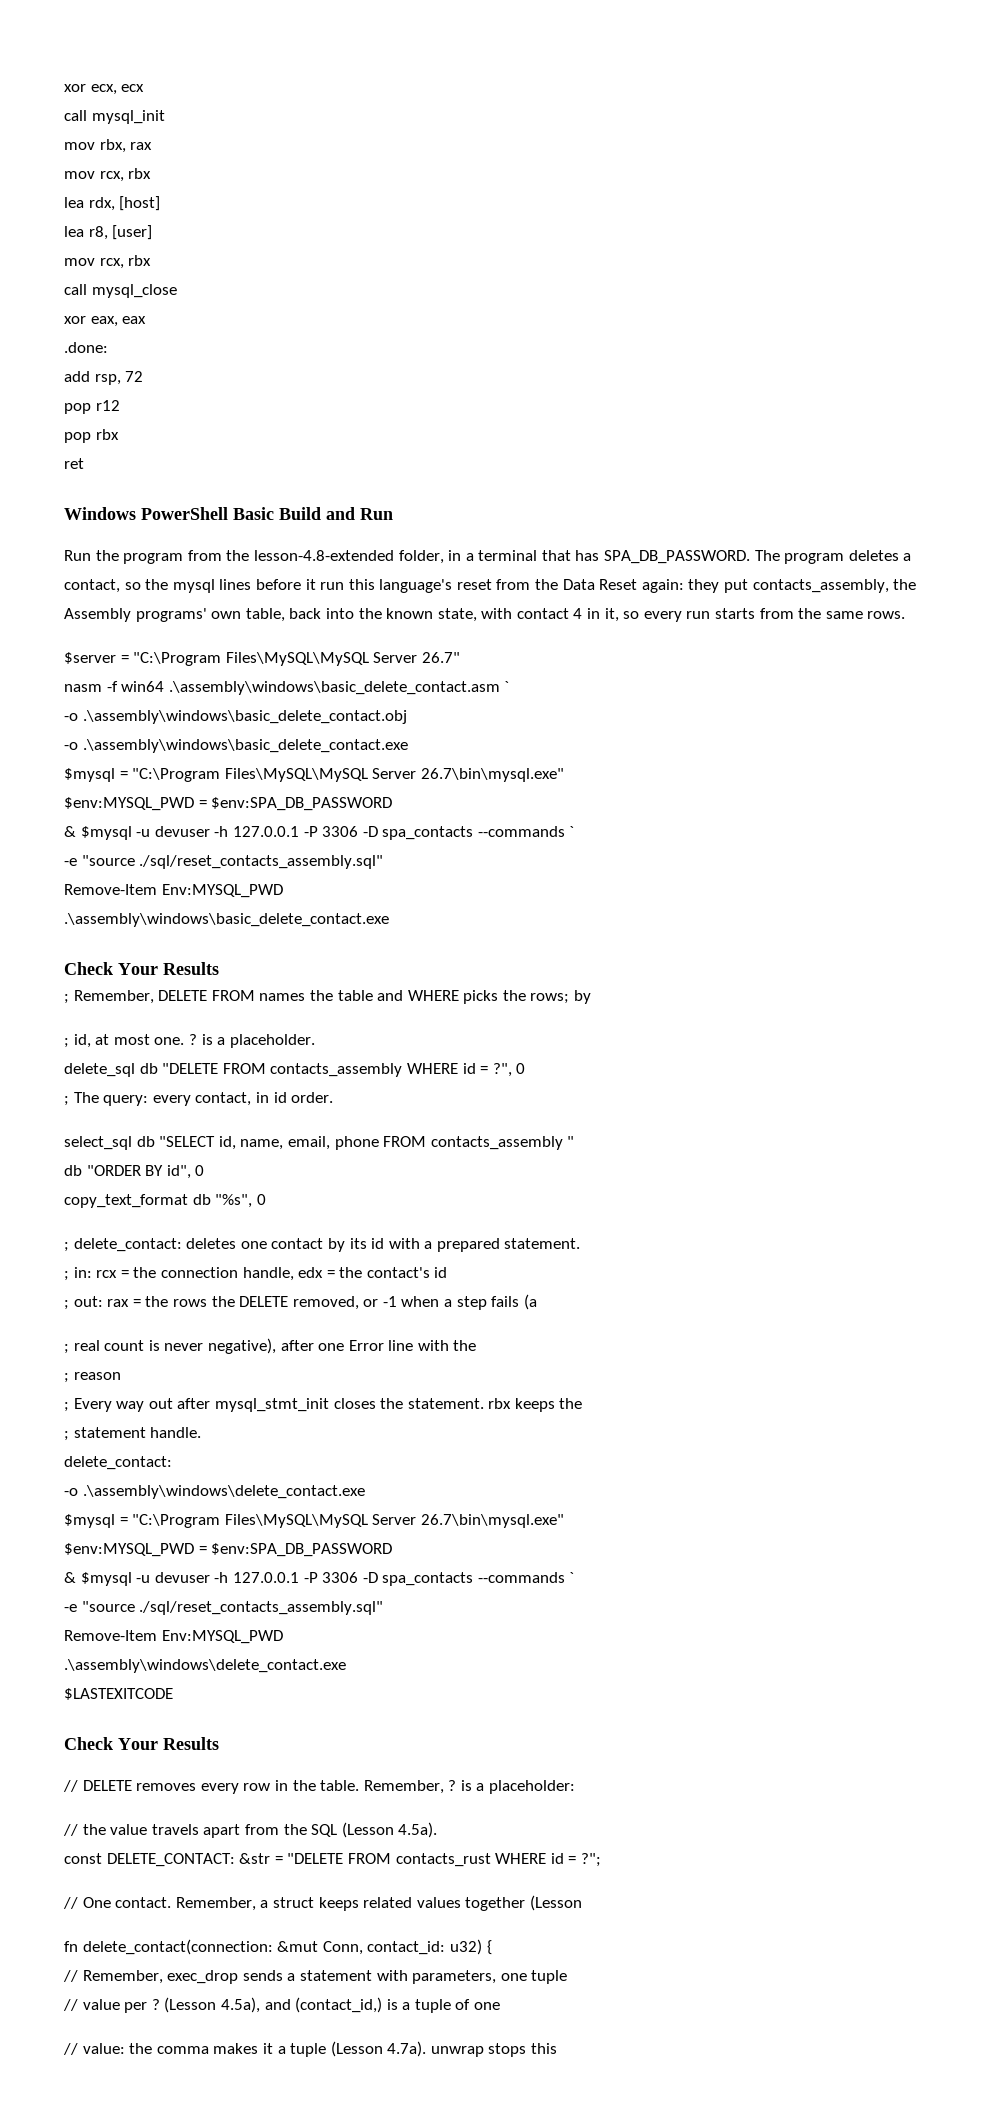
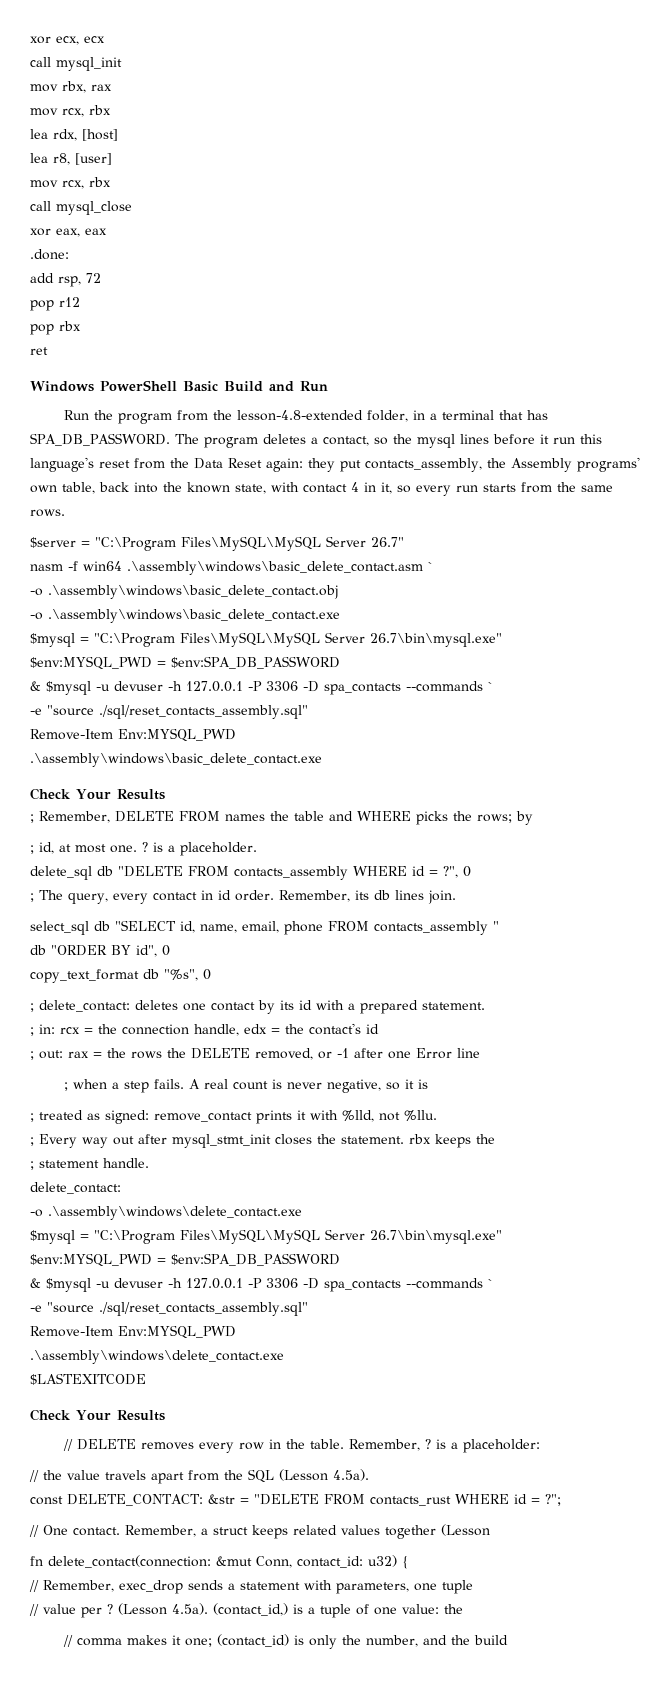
- ; The query: every contact, in id order.
+ ; The query, every contact in id order. Remember, its db lines join.
- ; out: rax = the rows the DELETE removed, or -1 when a step fails (a
- ; real count is never negative), after one Error line with the
- ; reason
+ ; out: rax = the rows the DELETE removed, or -1 after one Error line
+ ; when a step fails. A real count is never negative, so it is
+ ; treated as signed: remove_contact prints it with %lld, not %llu.
- (Lesson 4.5a), and (contact_id,) is a tuple of one
- // value: the comma makes it a tuple (Lesson 4.7a). unwrap stops this
+ (Lesson 4.5a). (contact_id,) is a tuple of one value: the
+ // comma makes it one; (contact_id) is only the number, and the build

